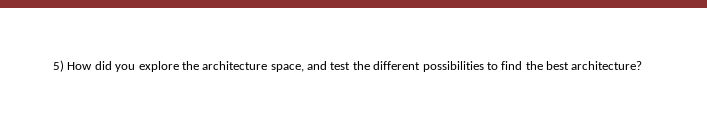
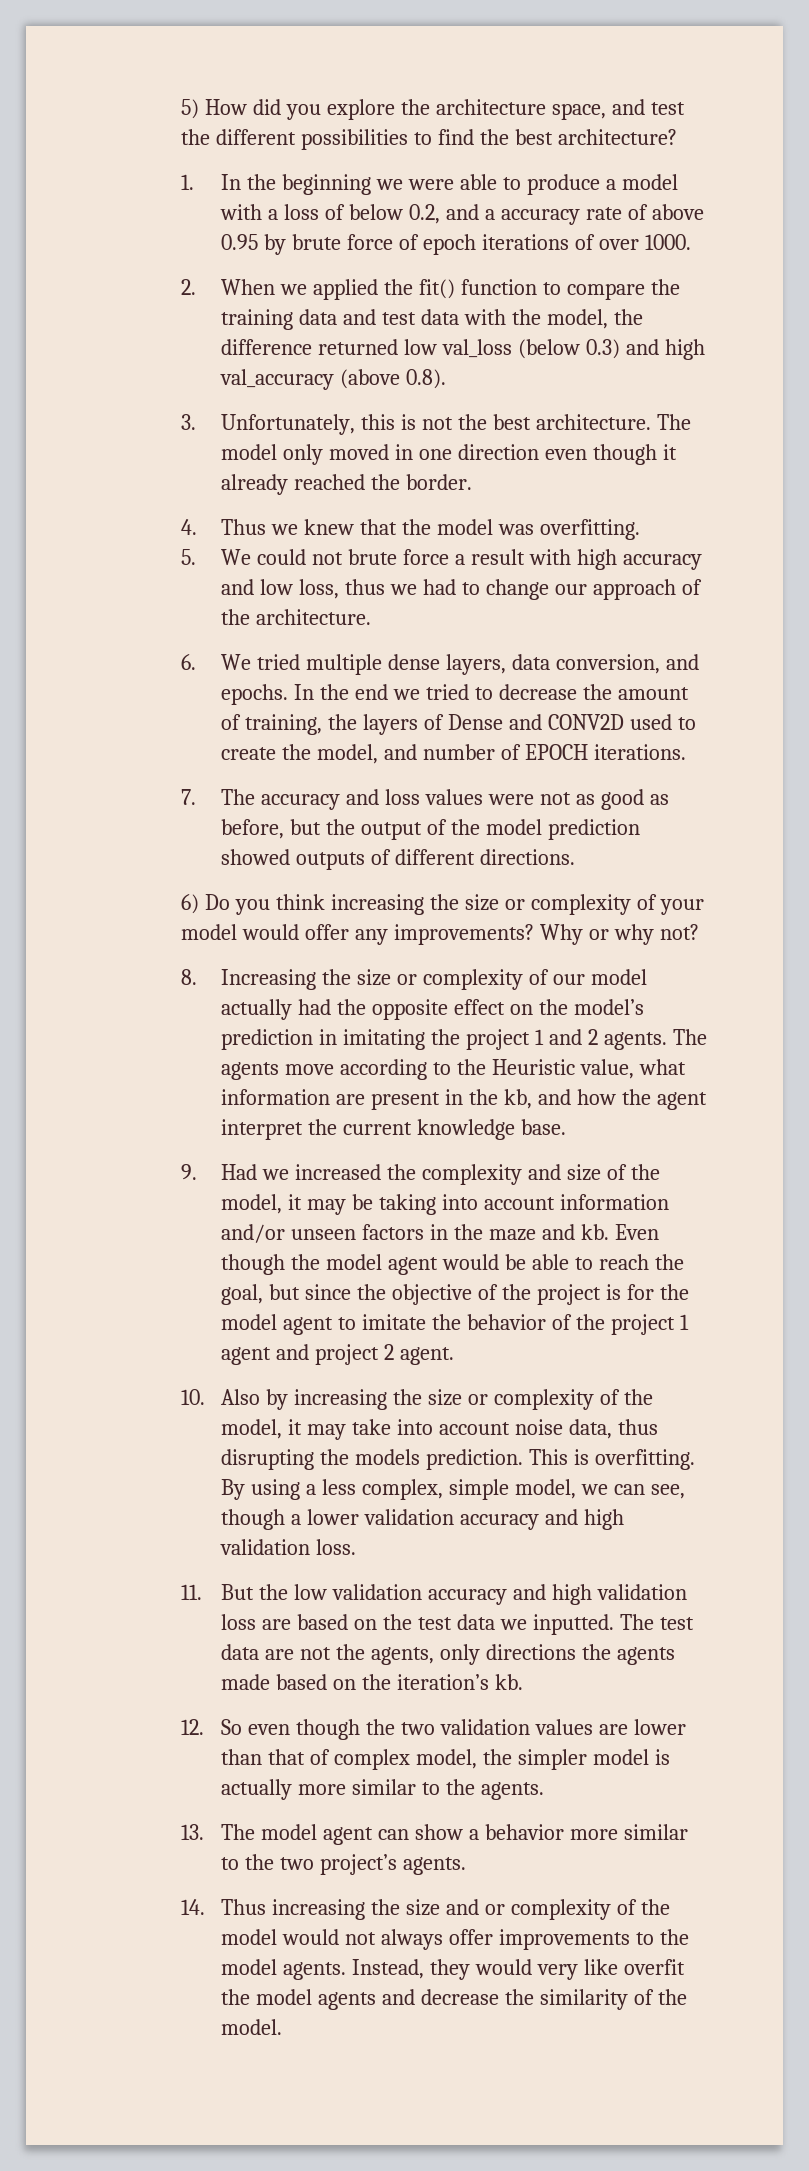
+ 1. In the beginning we were able to produce a model with a loss of below 0.2, and a accuracy rate of above 0.95 by brute force of epoch iterations of over 1000.
+ 2. When we applied the fit() function to compare the training data and test data with the model, the difference returned low val_loss (below 0.3) and high val_accuracy (above 0.8).
+ 3. Unfortunately, this is not the best architecture. The model only moved in one direction even though it already reached the border.
+ 4. Thus we knew that the model was overfitting.
+ 5. We could not brute force a result with high accuracy and low loss, thus we had to change our approach of the architecture.
+ 6. We tried multiple dense layers, data conversion, and epochs. In the end we tried to decrease the amount of training, the layers of Dense and CONV2D used to create the model, and number of EPOCH iterations.
+ 7. The accuracy and loss values were not as good as before, but the output of the model prediction showed outputs of different directions.
+ 6) Do you think increasing the size or complexity of your model would offer any improvements? Why or why not?
+ 8. Increasing the size or complexity of our model actually had the opposite effect on the model’s prediction in imitating the project 1 and 2 agents. The agents move according to the Heuristic value, what information are present in the kb, and how the agent interpret the current knowledge base.
+ 9. Had we increased the complexity and size of the model, it may be taking into account information and/or unseen factors in the maze and kb. Even though the model agent would be able to reach the goal, but since the objective of the project is for the model agent to imitate the behavior of the project 1 agent and project 2 agent.
+ 10. Also by increasing the size or complexity of the model, it may take into account noise data, thus disrupting the models prediction. This is overfitting. By using a less complex, simple model, we can see, though a lower validation accuracy and high validation loss.
+ 11. But the low validation accuracy and high validation loss are based on the test data we inputted. The test data are not the agents, only directions the agents made based on the iteration’s kb.
+ 12. So even though the two validation values are lower than that of complex model, the simpler model is actually more similar to the agents.
+ 13. The model agent can show a behavior more similar to the two project’s agents.
+ 14. Thus increasing the size and or complexity of the model would not always offer improvements to the model agents. Instead, they would very like overfit the model agents and decrease the similarity of the model.

